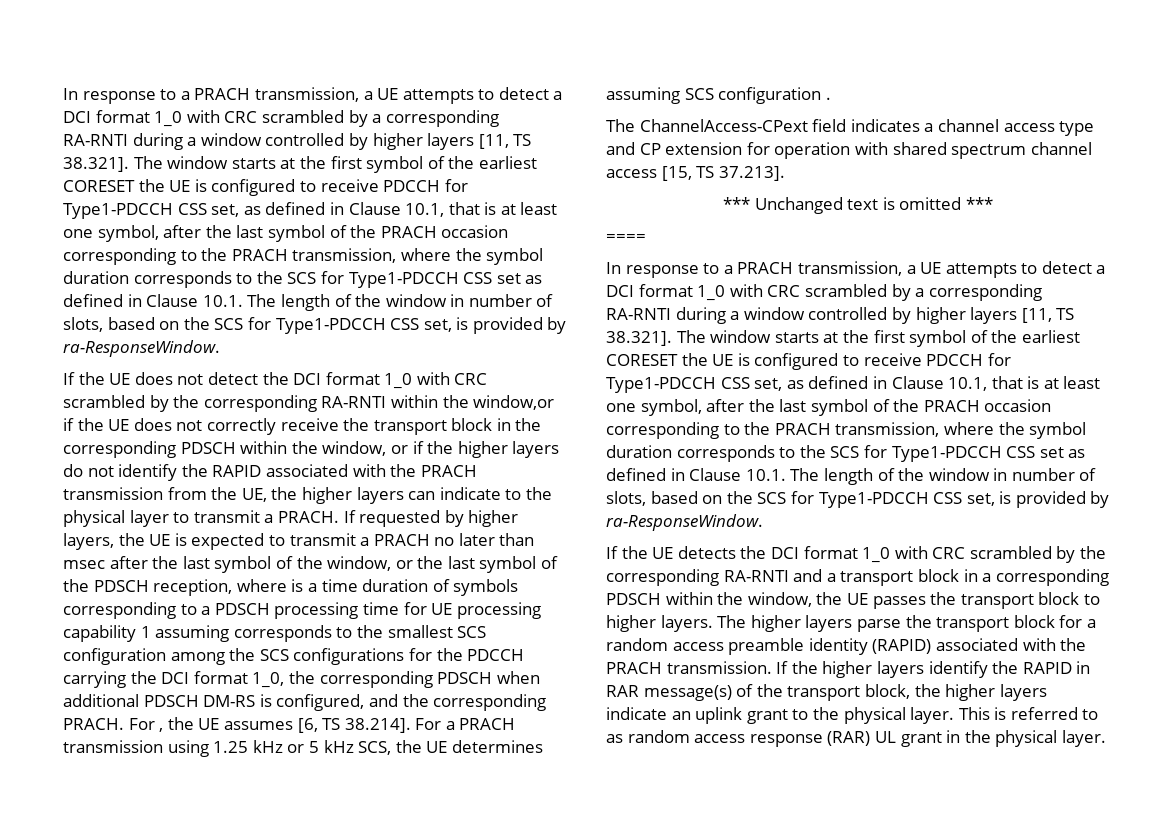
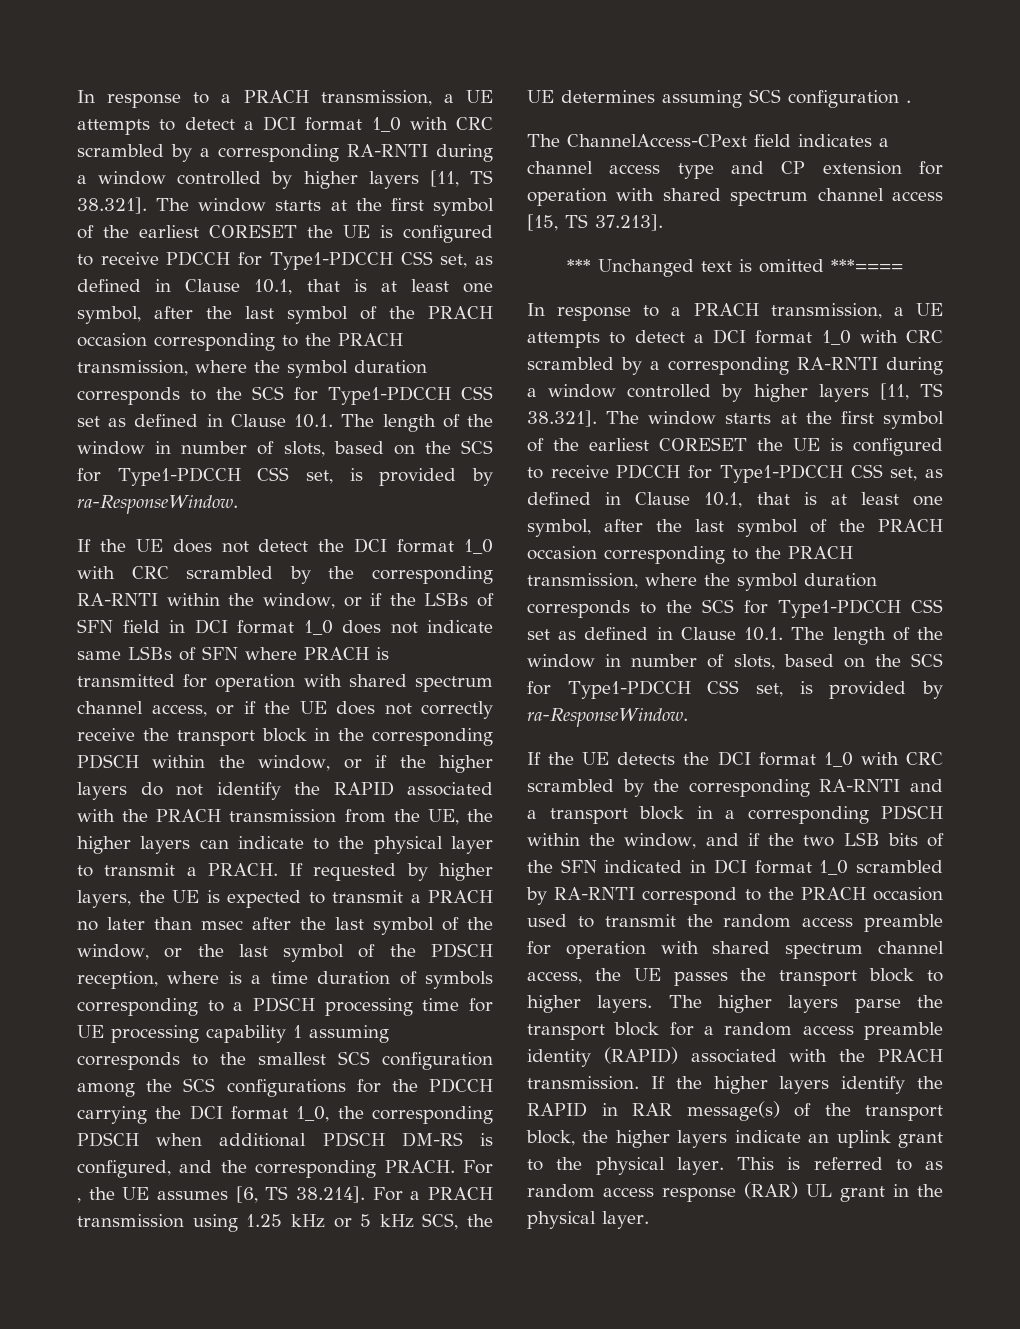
- If the UE does not detect the DCI format 1_0 with CRC scrambled by the corresponding RA-RNTI within the window,or if the UE does not correctly receive the transport block in the corresponding PDSCH within the window, or if the higher layers do not identify the RAPID associated with the PRACH transmission from the UE, the higher layers can indicate to the physical layer to transmit a PRACH.
+ If the UE does not detect the DCI format 1_0 with CRC scrambled by the corresponding RA-RNTI within the window, or if the LSBs of SFN field in DCI format 1_0 does not indicate same LSBs of SFN where PRACH is transmitted for operation with shared spectrum channel access, or if the UE does not correctly receive the transport block in the corresponding PDSCH within the window, or if the higher layers do not identify the RAPID associated with the PRACH transmission from the UE, the higher layers can indicate to the physical layer to transmit a PRACH.
- *** Unchanged text is omitted ***
- ====
+ *** Unchanged text is omitted ***====
- If the UE detects the DCI format 1_0 with CRC scrambled by the corresponding RA-RNTI and a transport block in a corresponding PDSCH within the window, the UE passes the transport block to higher layers.
+ If the UE detects the DCI format 1_0 with CRC scrambled by the corresponding RA-RNTI and a transport block in a corresponding PDSCH within the window, and if the two LSB bits of the SFN indicated in DCI format 1_0 scrambled by RA-RNTI correspond to the PRACH occasion used to transmit the random access preamble for operation with shared spectrum channel access, the UE passes the transport block to higher layers.

